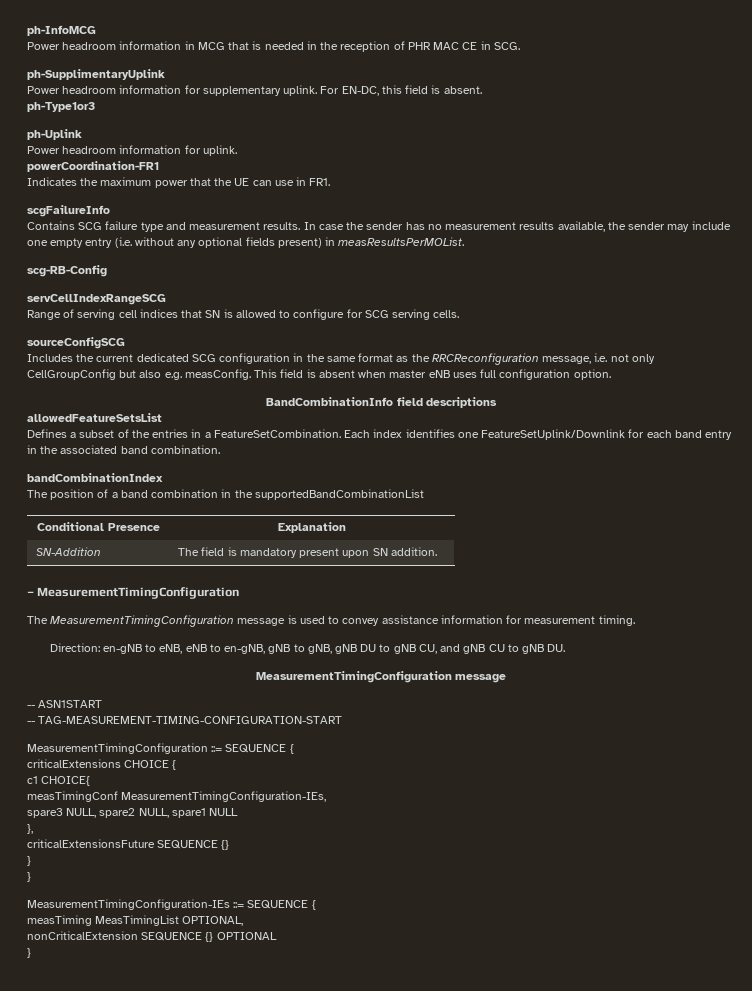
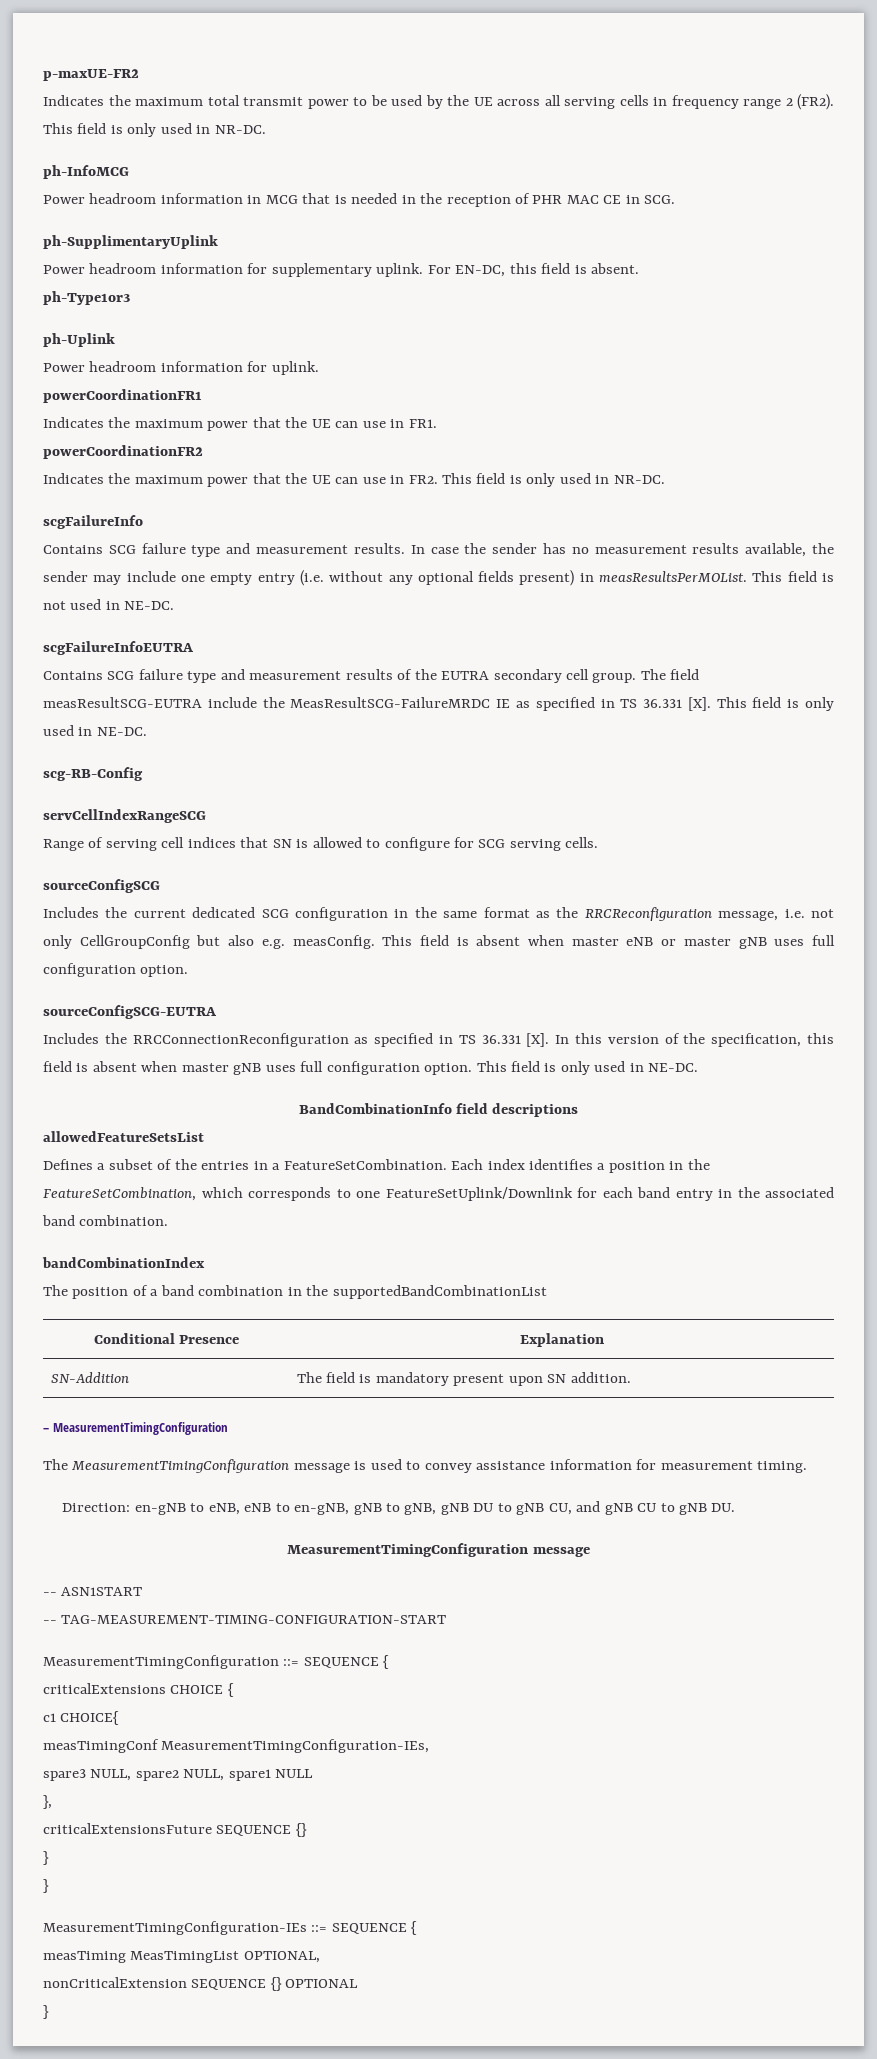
+ p-maxUE-FR2
+ Indicates the maximum total transmit power to be used by the UE across all serving cells in frequency range 2 (FR2). This field is only used in NR-DC.
- powerCoordination-FR1
+ powerCoordinationFR1
+ powerCoordinationFR2
+ Indicates the maximum power that the UE can use in FR2. This field is only used in NR-DC.
+ This field is not used in NE-DC.
+ scgFailureInfoEUTRA
+ Contains SCG failure type and measurement results of the EUTRA secondary cell group. The field measResultSCG-EUTRA include the MeasResultSCG-FailureMRDC IE as specified in TS 36.331 [X]. This field is only used in NE-DC.
- This field is absent when master eNB uses full configuration option.
+ This field is absent when master eNB or master gNB uses full configuration option.
+ sourceConfigSCG-EUTRA
+ Includes the RRCConnectionReconfiguration as specified in TS 36.331 [X]. In this version of the specification, this field is absent when master gNB uses full configuration option. This field is only used in NE-DC.
- Each index identifies one FeatureSetUplink/Downlink for each band entry in the associated band combination.
+ Each index identifies a position in the FeatureSetCombination, which corresponds to one FeatureSetUplink/Downlink for each band entry in the associated band combination.

